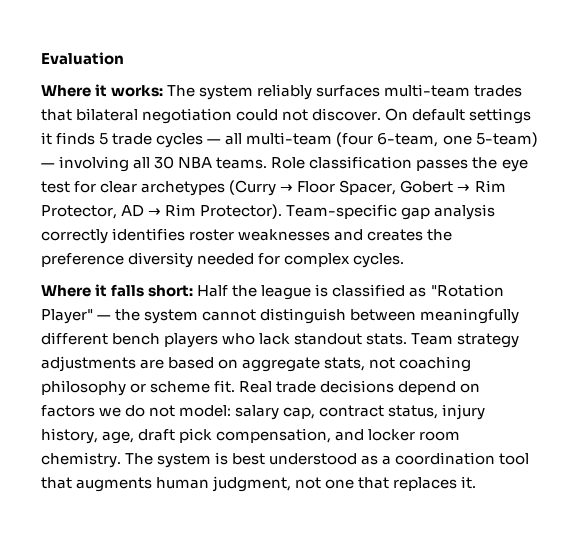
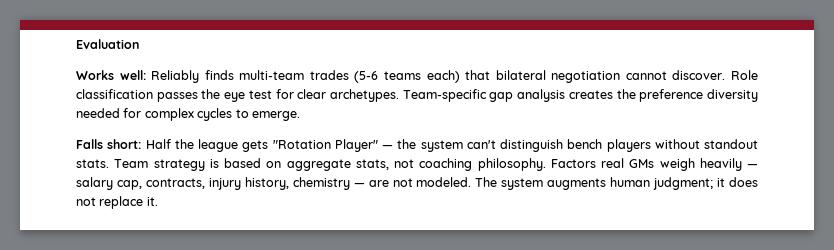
- Where it works: The system reliably surfaces multi-team trades that bilateral negotiation could not discover. On default settings it finds 5 trade cycles — all multi-team (four 6-team, one 5-team) — involving all 30 NBA teams.
+ Works well: Reliably finds multi-team trades (5-6 teams each) that bilateral negotiation cannot discover.
- Role classification passes the eye test for clear archetypes (Curry → Floor Spacer, Gobert → Rim Protector, AD → Rim Protector). Team-specific gap analysis correctly identifies roster weaknesses and creates the preference diversity needed for complex cycles.
- Where it falls short: Half the league is classified as "Rotation Player" — the system cannot distinguish between meaningfully different bench players who lack standout stats.
+ Role classification passes the eye test for clear archetypes. Team-specific gap analysis creates the preference diversity needed for complex cycles to emerge.
+ Falls short: Half the league gets "Rotation Player" — the system can't distinguish bench players without standout stats.
- Team strategy adjustments are based on aggregate stats, not coaching philosophy or scheme fit. Real trade decisions depend on factors we do not model: salary cap, contract status, injury history, age, draft pick compensation, and locker room chemistry. The system is best understood as a coordination tool that augments human judgment, not one that replaces it.
+ Team strategy is based on aggregate stats, not coaching philosophy. Factors real GMs weigh heavily — salary cap, contracts, injury history, chemistry — are not modeled. The system augments human judgment; it does not replace it.

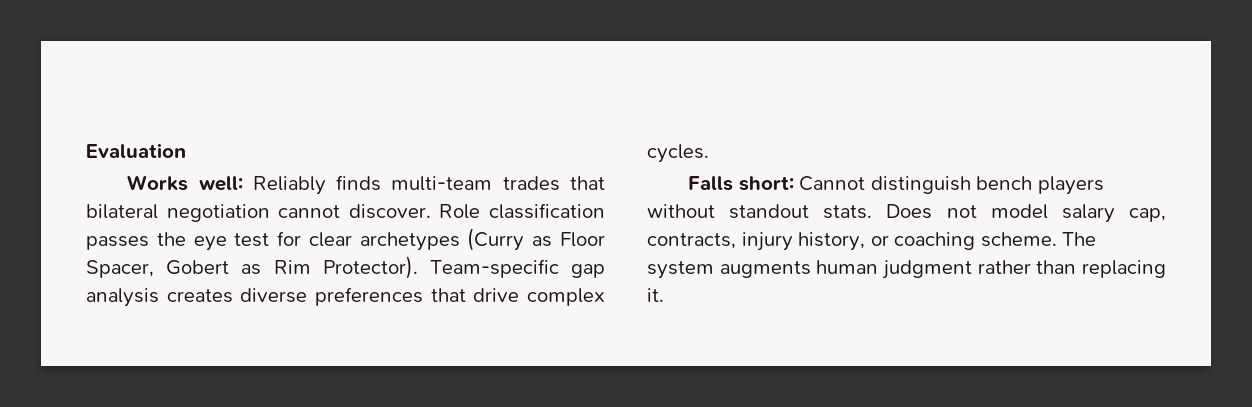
- Works well: Reliably finds multi-team trades (5-6 teams each) that bilateral negotiation cannot discover.
+ Works well: Reliably finds multi-team trades that bilateral negotiation cannot discover.
- Role classification passes the eye test for clear archetypes. Team-specific gap analysis creates the preference diversity needed for complex cycles to emerge.
- Falls short: Half the league gets "Rotation Player" — the system can't distinguish bench players without standout stats.
+ Role classification passes the eye test for clear archetypes (Curry as Floor Spacer, Gobert as Rim Protector). Team-specific gap analysis creates diverse preferences that drive complex cycles.
+ Falls short: Cannot distinguish bench players without standout stats.
- Team strategy is based on aggregate stats, not coaching philosophy. Factors real GMs weigh heavily — salary cap, contracts, injury history, chemistry — are not modeled. The system augments human judgment; it does not replace it.
+ Does not model salary cap, contracts, injury history, or coaching scheme. The system augments human judgment rather than replacing it.

